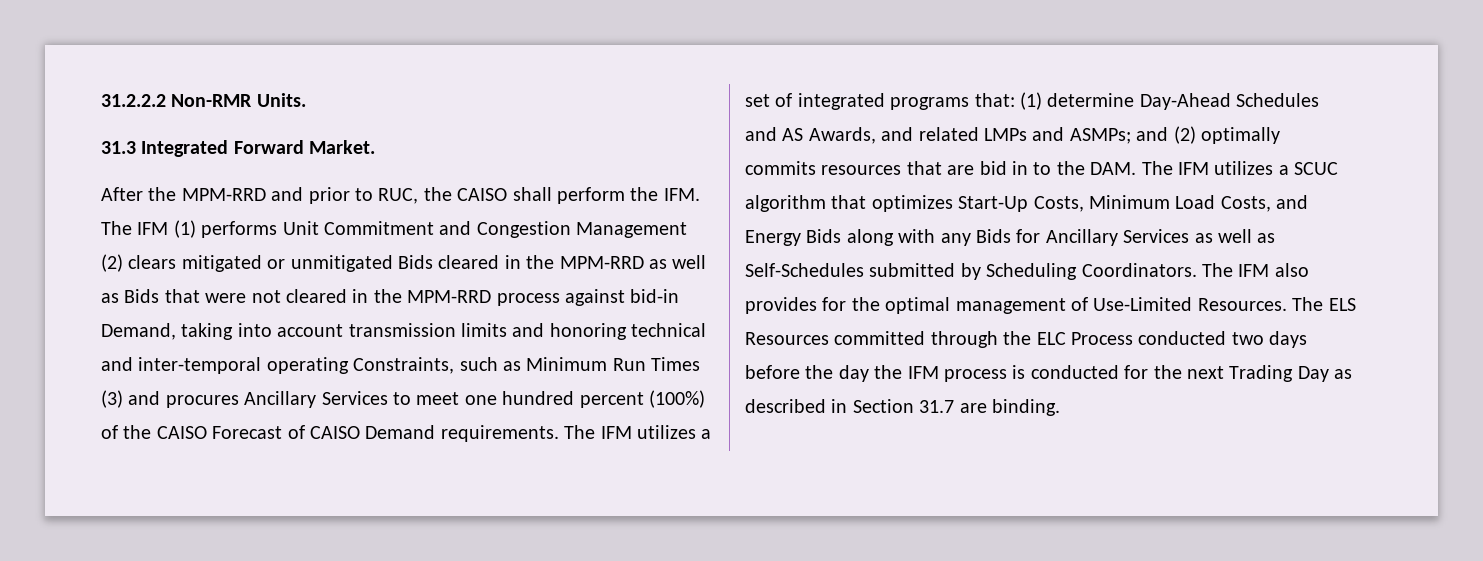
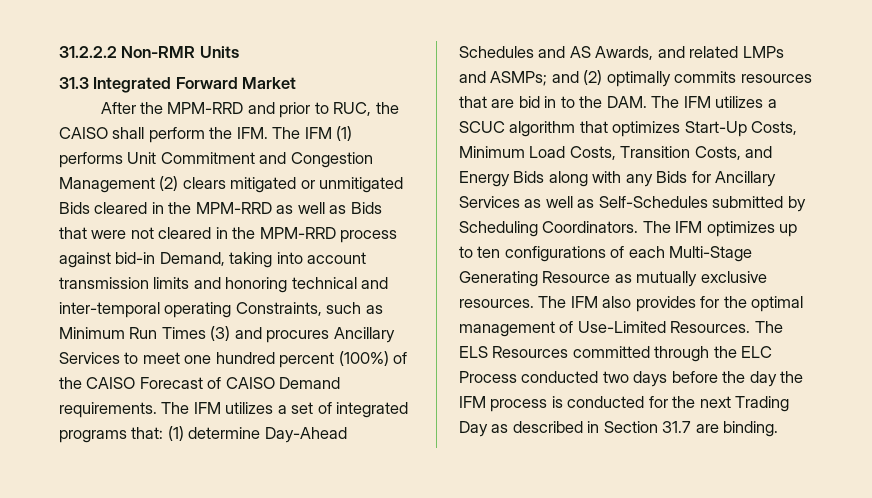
- 31.2.2.2 Non-RMR Units.
+ 31.2.2.2 Non-RMR Units
- 31.3 Integrated Forward Market.
+ 31.3 Integrated Forward Market
- and (2) optimally commits resources that are bid in to the DAM. The IFM utilizes a SCUC algorithm that optimizes Start-Up Costs, Minimum Load Costs, and Energy Bids along with any Bids for Ancillary Services as well as Self-Schedules submitted by Scheduling Coordinators.
+ and (2) optimally commits resources that are bid in to the DAM. The IFM utilizes a SCUC algorithm that optimizes Start-Up Costs, Minimum Load Costs, Transition Costs, and Energy Bids along with any Bids for Ancillary Services as well as Self-Schedules submitted by Scheduling Coordinators.
- The IFM also provides for the optimal management of Use-Limited Resources.
+ The IFM optimizes up to ten configurations of each Multi-Stage Generating Resource as mutually exclusive resources. The IFM also provides for the optimal management of Use-Limited Resources.

